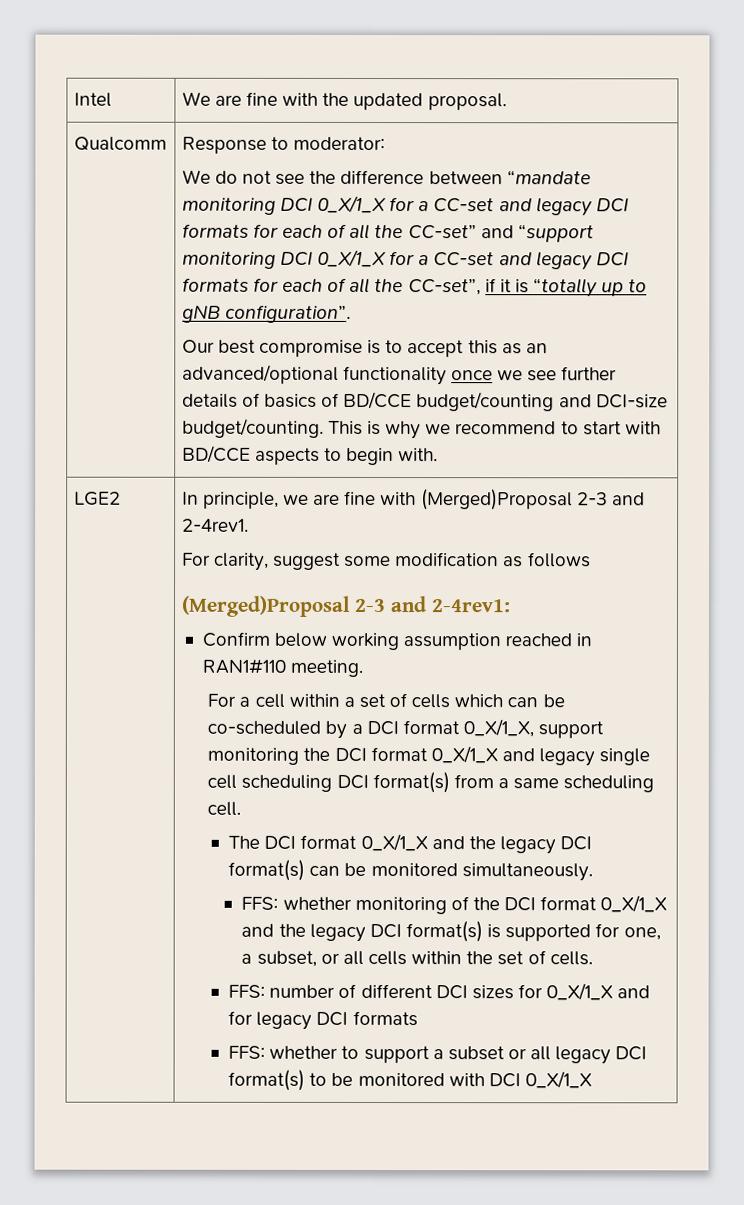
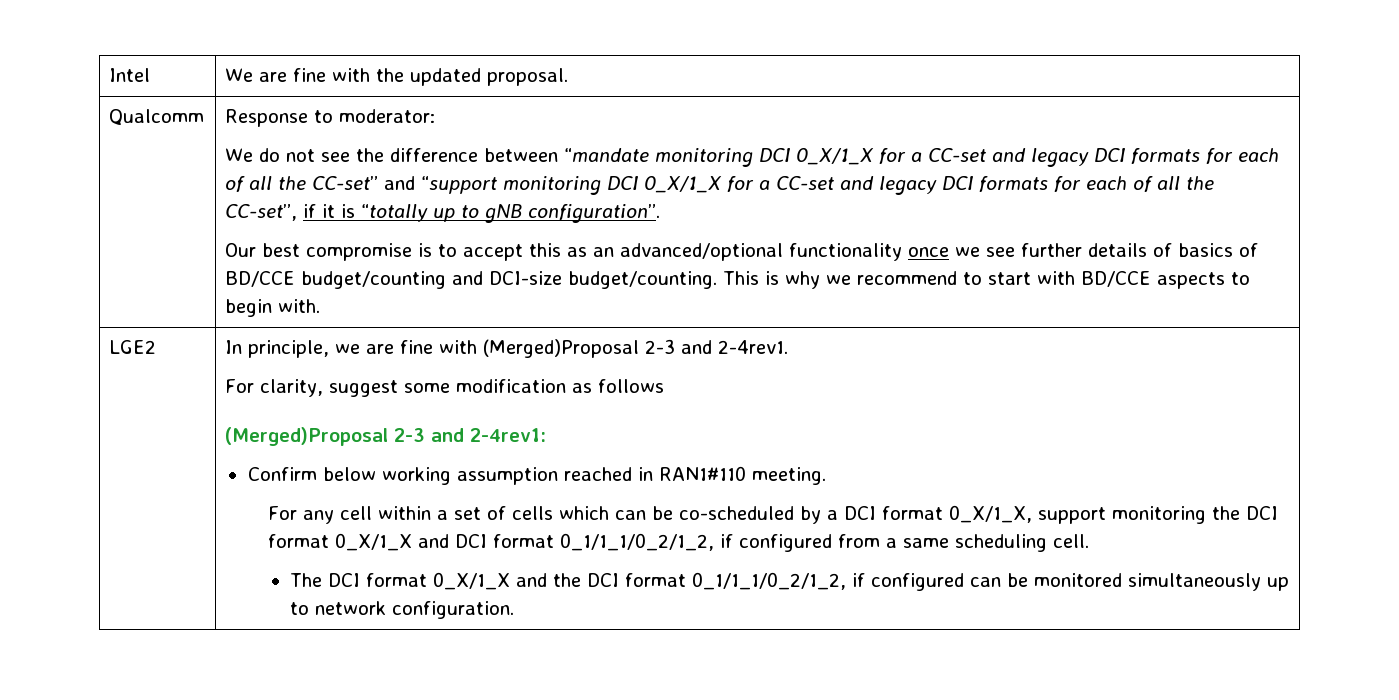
- For a cell within a set of cells which can be co-scheduled by a DCI format 0_X/1_X, support monitoring the DCI format 0_X/1_X and legacy single cell scheduling DCI format(s) from a same scheduling cell.
+ For any cell within a set of cells which can be co-scheduled by a DCI format 0_X/1_X, support monitoring the DCI format 0_X/1_X and DCI format 0_1/1_1/0_2/1_2, if configured from a same scheduling cell.
- The DCI format 0_X/1_X and the legacy DCI format(s) can be monitored simultaneously.
- FFS: whether monitoring of the DCI format 0_X/1_X and the legacy DCI format(s) is supported for one, a subset, or all cells within the set of cells.
- FFS: number of different DCI sizes for 0_X/1_X and for legacy DCI formats
- FFS: whether to support a subset or all legacy DCI format(s) to be monitored with DCI 0_X/1_X
+ The DCI format 0_X/1_X and the DCI format 0_1/1_1/0_2/1_2, if configured can be monitored simultaneously up to network configuration.

